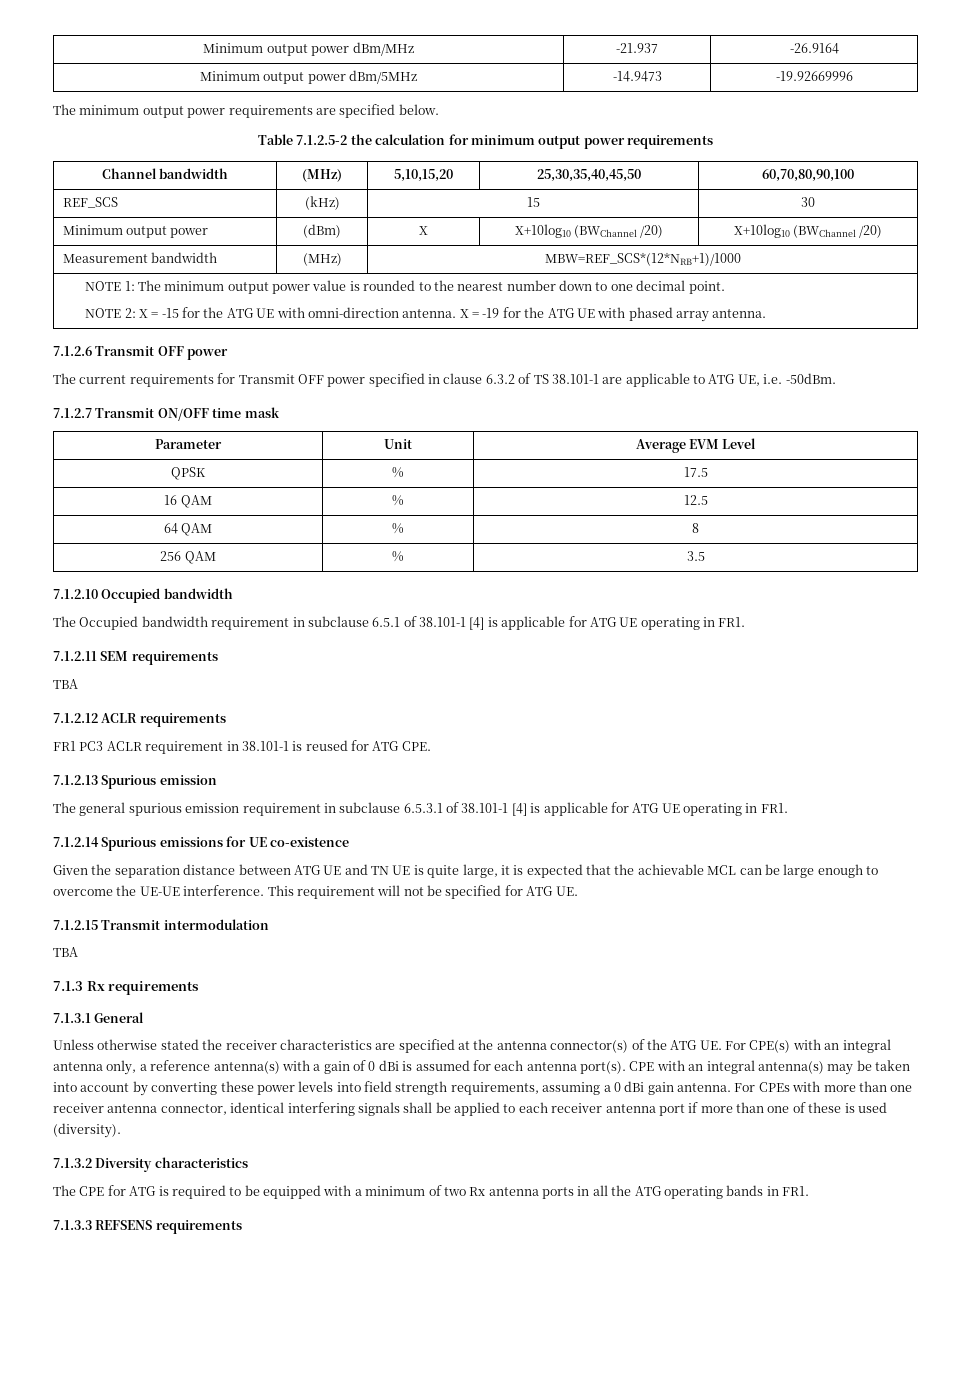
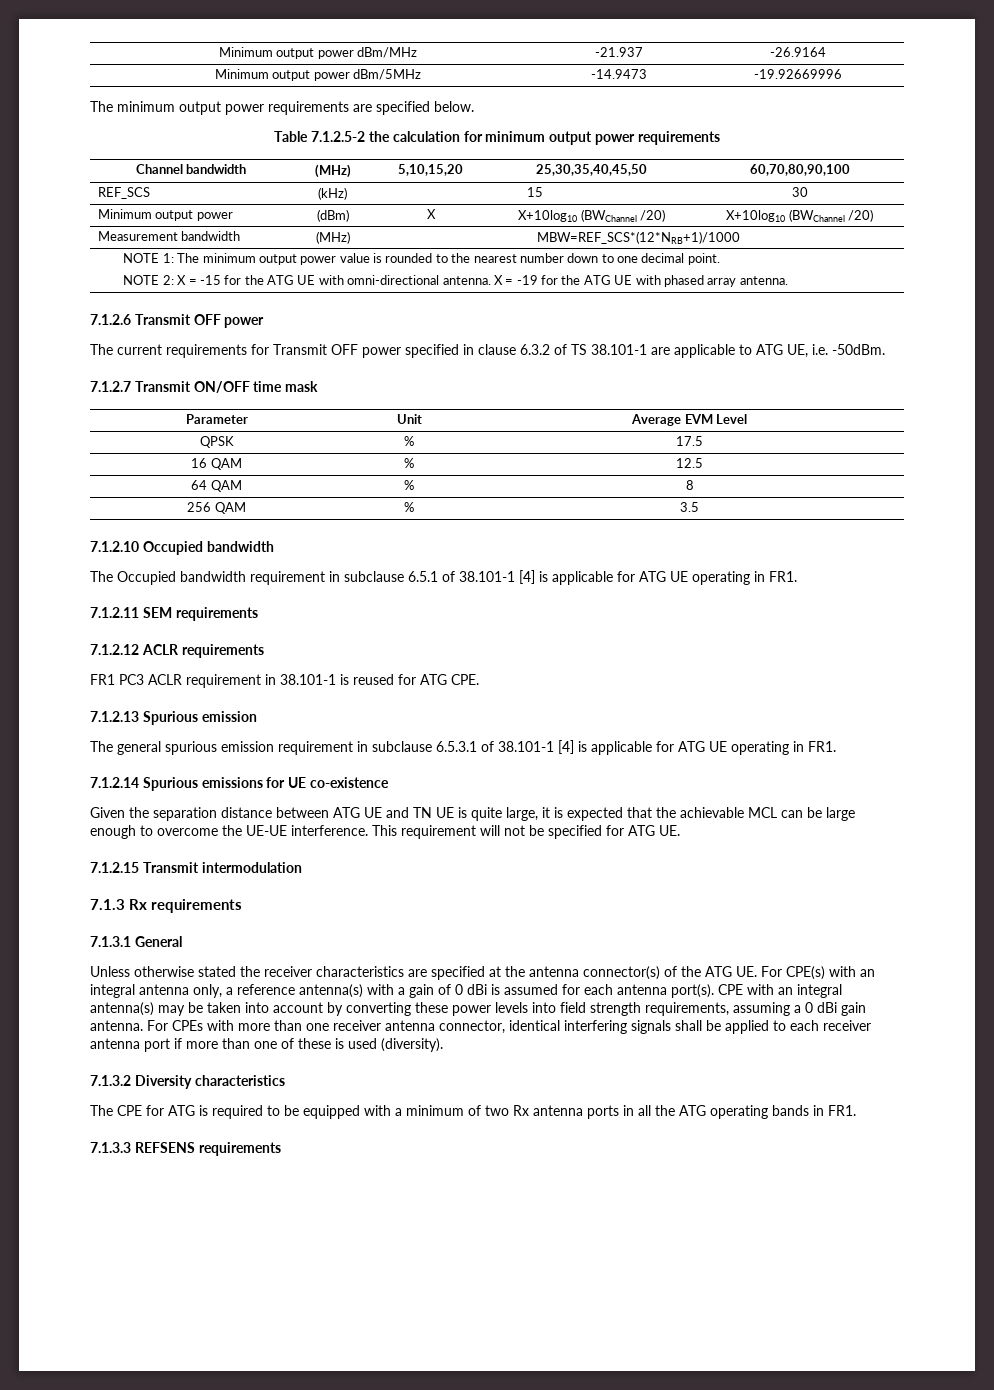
- NOTE 2: X = -15 for the ATG UE with omni-direction antenna.
+ NOTE 2: X = -15 for the ATG UE with omni-directional antenna.
  7.1.2.11 SEM requirements
- TBA
  7.1.2.15 Transmit intermodulation
- TBA

